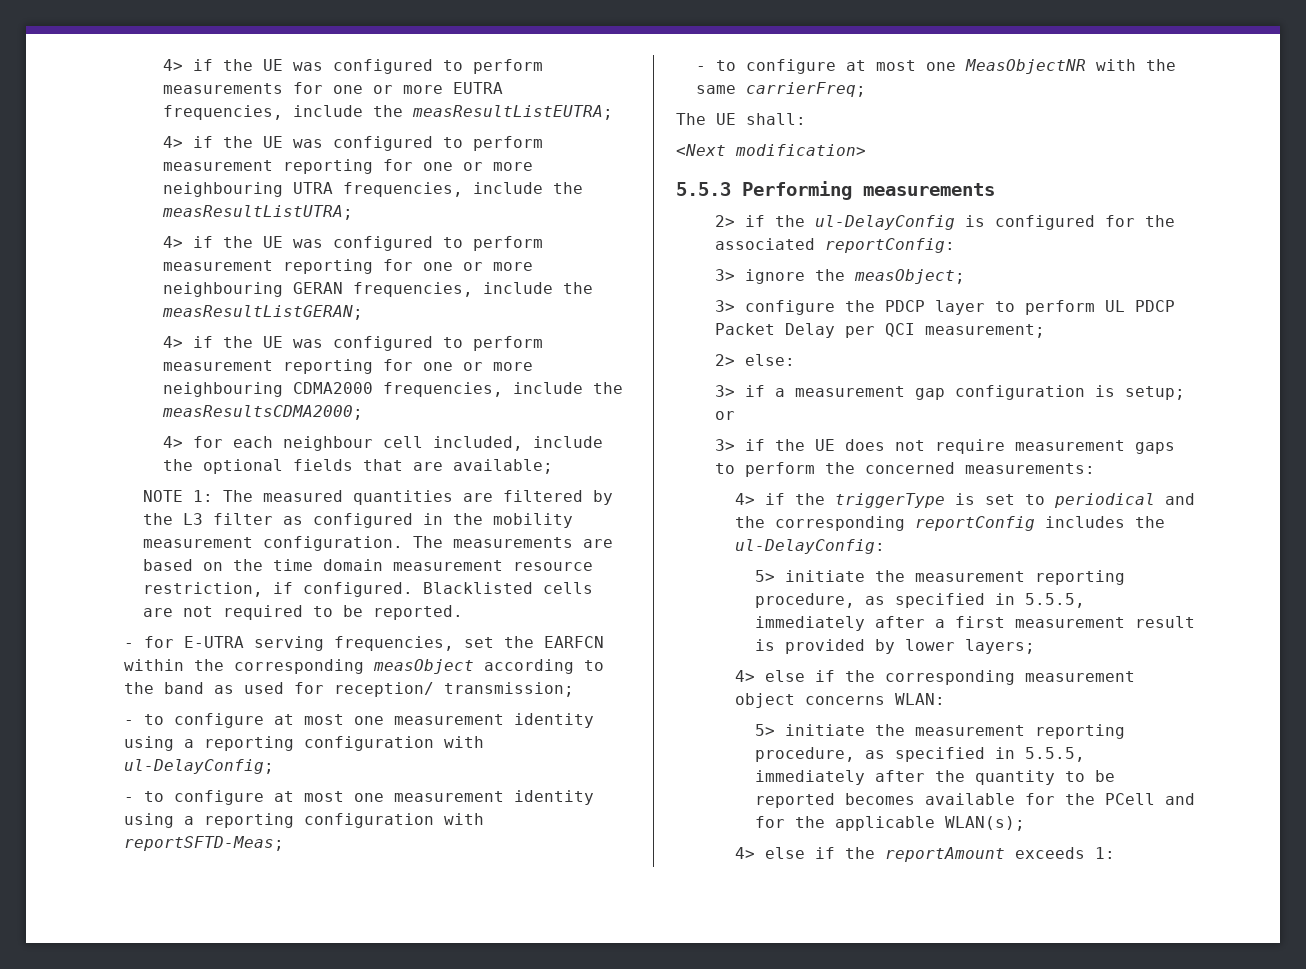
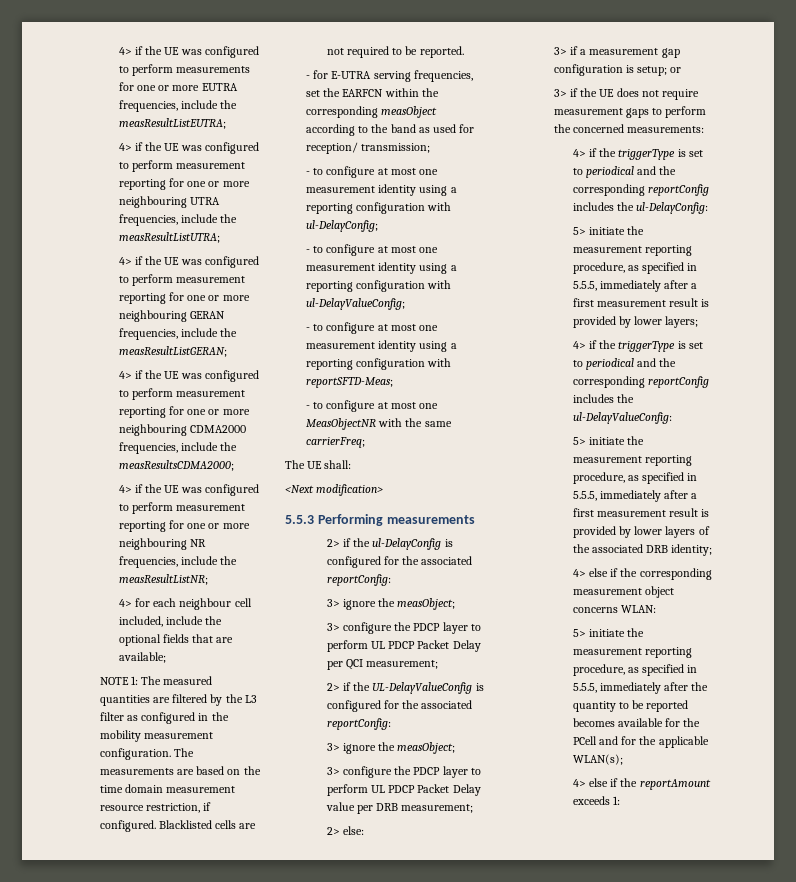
+ 4> if the UE was configured to perform measurement reporting for one or more neighbouring NR frequencies, include the measResultListNR;
+ - to configure at most one measurement identity using a reporting configuration with ul-DelayValueConfig;
+ 2> if the UL-DelayValueConfig is configured for the associated reportConfig:
+ 3> ignore the measObject;
+ 3> configure the PDCP layer to perform UL PDCP Packet Delay value per DRB measurement;
+ 4> if the triggerType is set to periodical and the corresponding reportConfig includes the ul-DelayValueConfig:
+ 5> initiate the measurement reporting procedure, as specified in 5.5.5, immediately after a first measurement result is provided by lower layers of the associated DRB identity;

